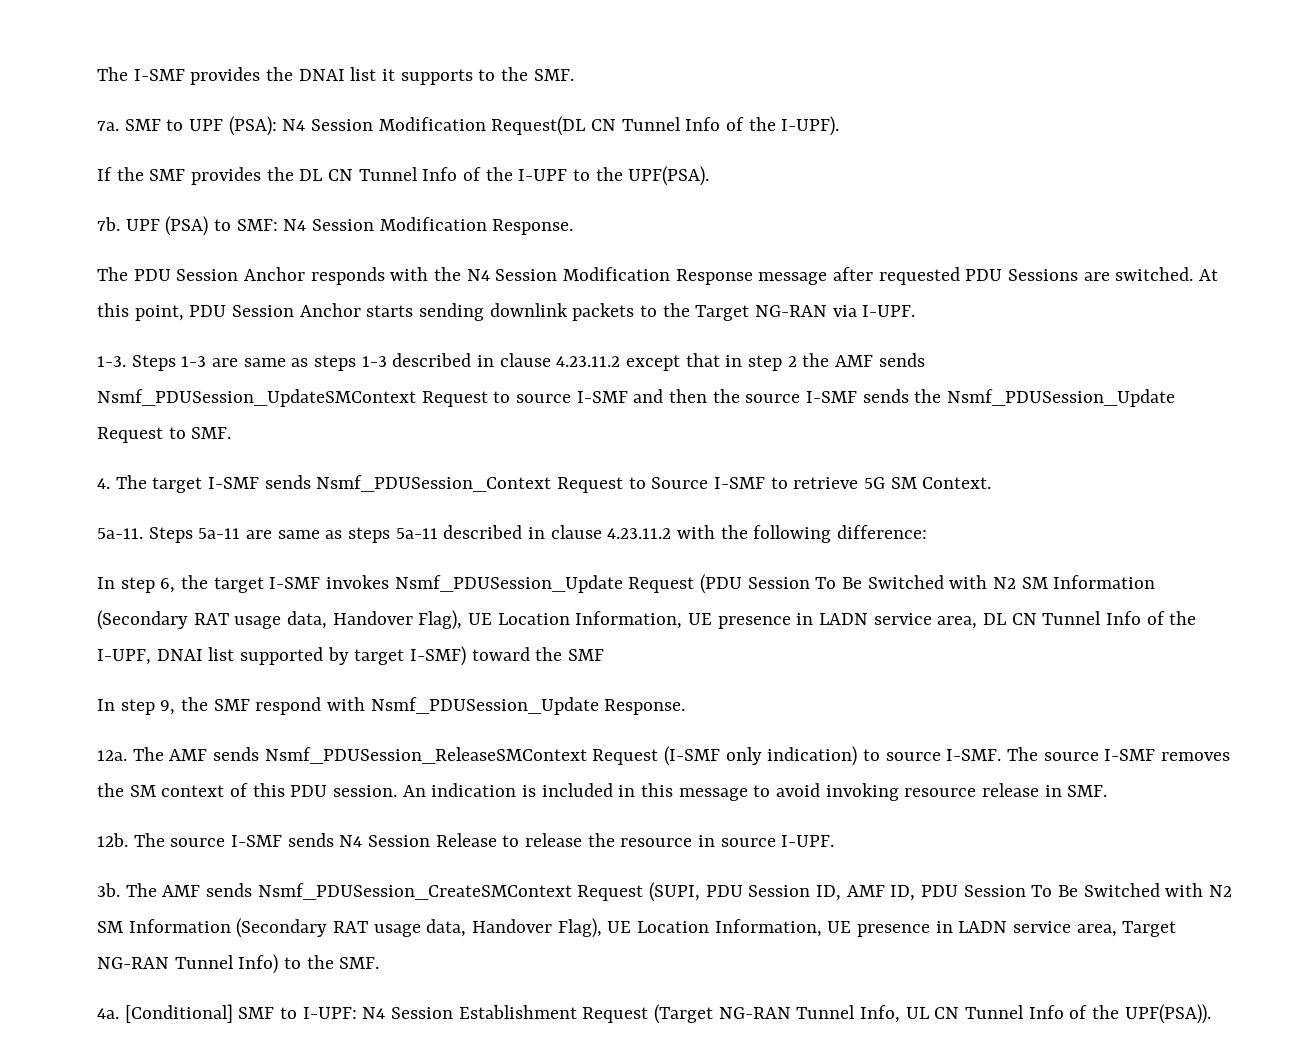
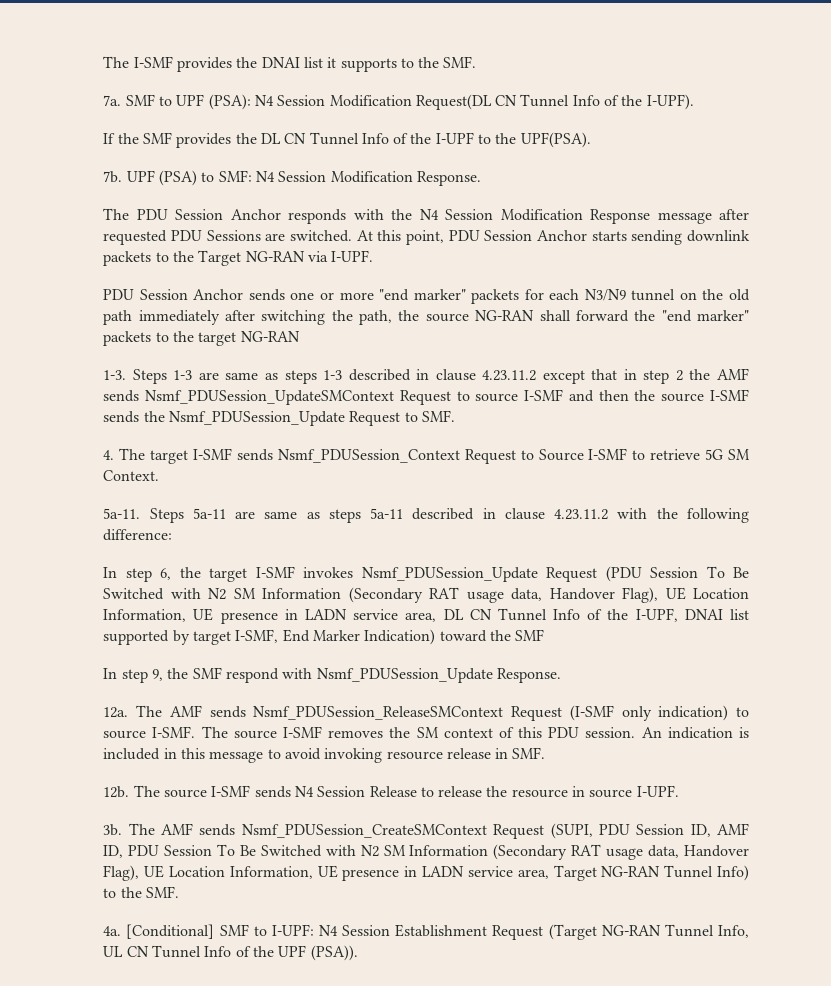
+ PDU Session Anchor sends one or more "end marker" packets for each N3/N9 tunnel on the old path immediately after switching the path, the source NG-RAN shall forward the "end marker" packets to the target NG-RAN
- In step 6, the target I-SMF invokes Nsmf_PDUSession_Update Request (PDU Session To Be Switched with N2 SM Information (Secondary RAT usage data, Handover Flag), UE Location Information, UE presence in LADN service area, DL CN Tunnel Info of the I-UPF, DNAI list supported by target I-SMF) toward the SMF
+ In step 6, the target I-SMF invokes Nsmf_PDUSession_Update Request (PDU Session To Be Switched with N2 SM Information (Secondary RAT usage data, Handover Flag), UE Location Information, UE presence in LADN service area, DL CN Tunnel Info of the I-UPF, DNAI list supported by target I-SMF, End Marker Indication) toward the SMF
- [Conditional] SMF to I-UPF: N4 Session Establishment Request (Target NG-RAN Tunnel Info, UL CN Tunnel Info of the UPF(PSA)).
+ [Conditional] SMF to I-UPF: N4 Session Establishment Request (Target NG-RAN Tunnel Info, UL CN Tunnel Info of the UPF (PSA)).

